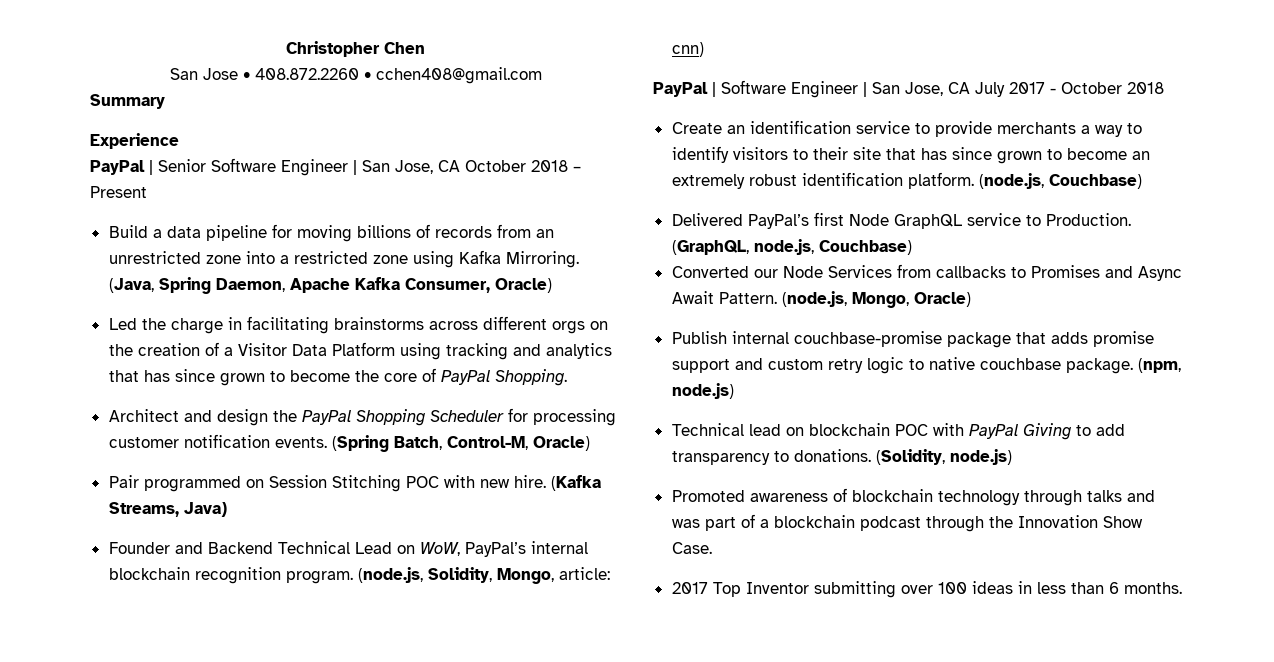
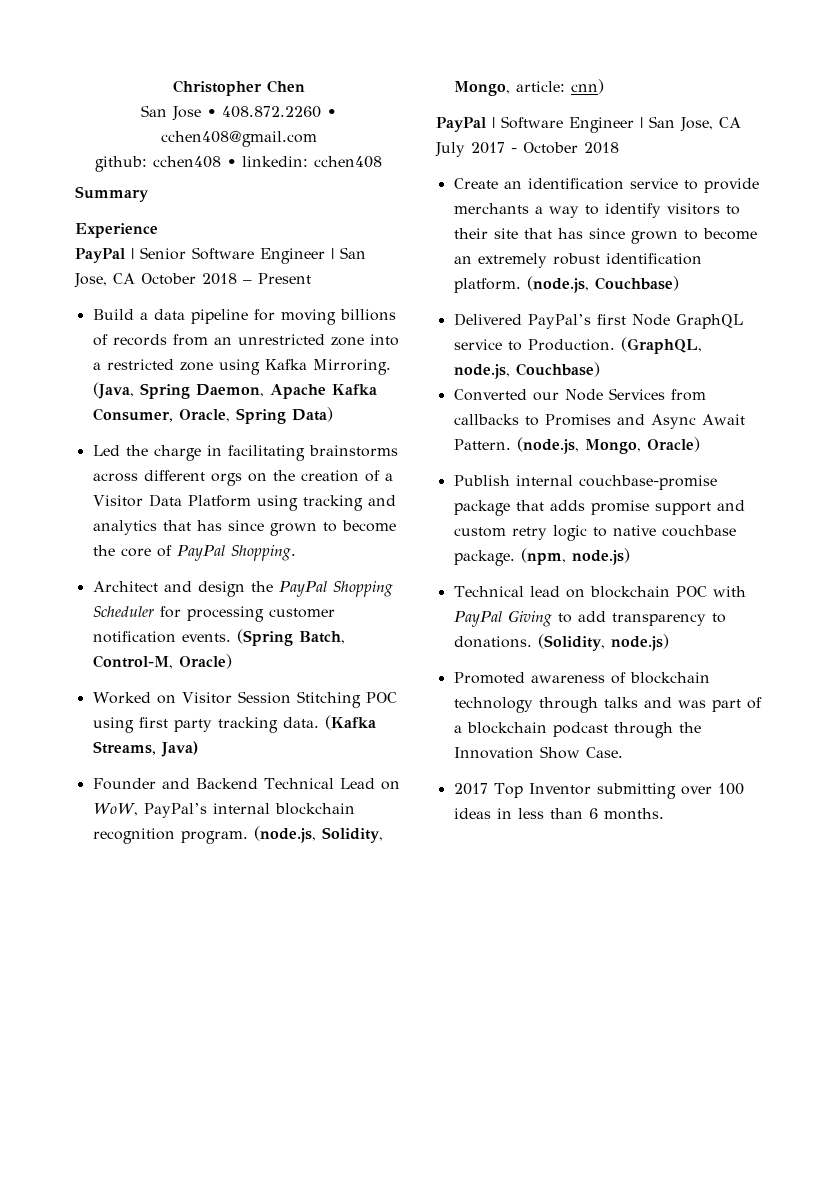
+ github: cchen408 • linkedin: cchen408
- (Java, Spring Daemon, Apache Kafka Consumer, Oracle)
+ (Java, Spring Daemon, Apache Kafka Consumer, Oracle, Spring Data)
- Pair programmed on Session Stitching POC with new hire.
+ Worked on Visitor Session Stitching POC using first party tracking data.

